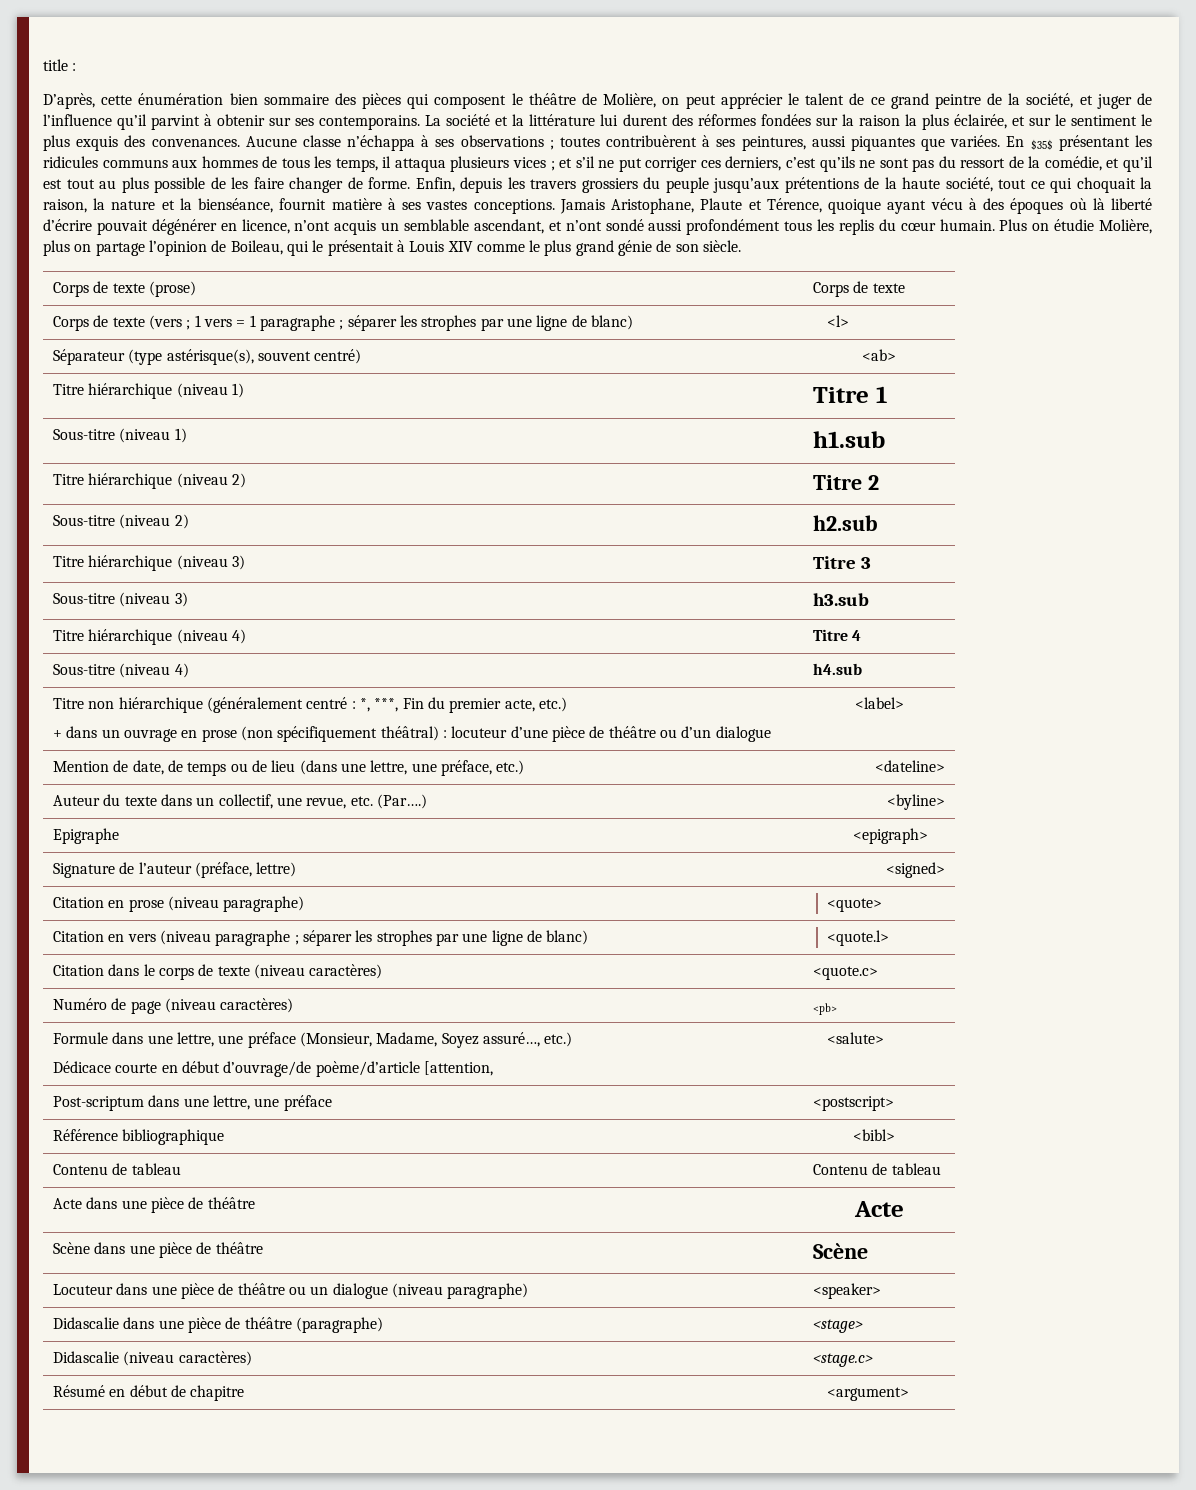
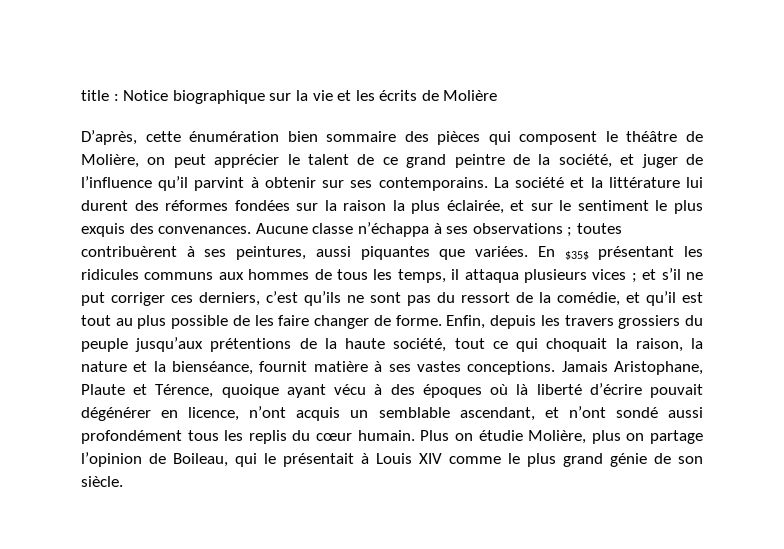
- title :
+ title : Notice biographique sur la vie et les écrits de Molière
- Corps de texte (prose) | Corps de texte
- Corps de texte (vers ; 1 vers = 1 paragraphe ; séparer les strophes par une ligne de blanc) | <l>
- Séparateur (type astérisque(s), souvent centré) | <ab>
- Titre hiérarchique (niveau 1) | Titre 1
- Sous-titre (niveau 1) | h1.sub
- Titre hiérarchique (niveau 2) | Titre 2
- Sous-titre (niveau 2) | h2.sub
- Titre hiérarchique (niveau 3) | Titre 3
- Sous-titre (niveau 3) | h3.sub
- Titre hiérarchique (niveau 4) | Titre 4
- Sous-titre (niveau 4) | h4.sub
- Titre non hiérarchique (généralement centré : *, ***, Fin du premier acte, etc.)
- + dans un ouvrage en prose (non spécifiquement théâtral) : locuteur d’une pièce de théâtre ou d’un dialogue | <label>
- Mention de date, de temps ou de lieu (dans une lettre, une préface, etc.) | <dateline>
- Auteur du texte dans un collectif, une revue, etc. (Par….) | <byline>
- Epigraphe | <epigraph>
- Signature de l’auteur (préface, lettre) | <signed>
- Citation en prose (niveau paragraphe) | <quote>
- Citation en vers (niveau paragraphe ; séparer les strophes par une ligne de blanc) | <quote.l>
- Citation dans le corps de texte (niveau caractères) | <quote.c>
- Numéro de page (niveau caractères) | <pb>
- Formule dans une lettre, une préface (Monsieur, Madame, Soyez assuré…, etc.)
- Dédicace courte en début d’ouvrage/de poème/d’article [attention, | <salute>
- Post-scriptum dans une lettre, une préface | <postscript>
- Référence bibliographique | <bibl>
- Contenu de tableau | Contenu de tableau
- Acte dans une pièce de théâtre | Acte
- Scène dans une pièce de théâtre | Scène
- Locuteur dans une pièce de théâtre ou un dialogue (niveau paragraphe) | <speaker>
- Didascalie dans une pièce de théâtre (paragraphe) | <stage>
- Didascalie (niveau caractères) | <stage.c>
- Résumé en début de chapitre | <argument>

